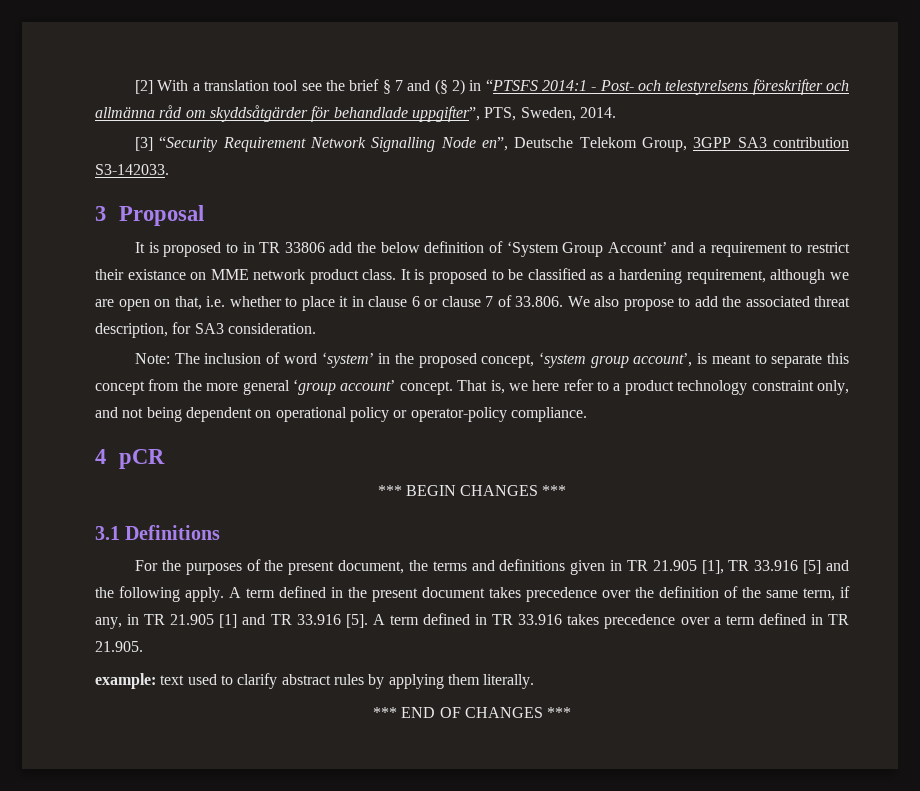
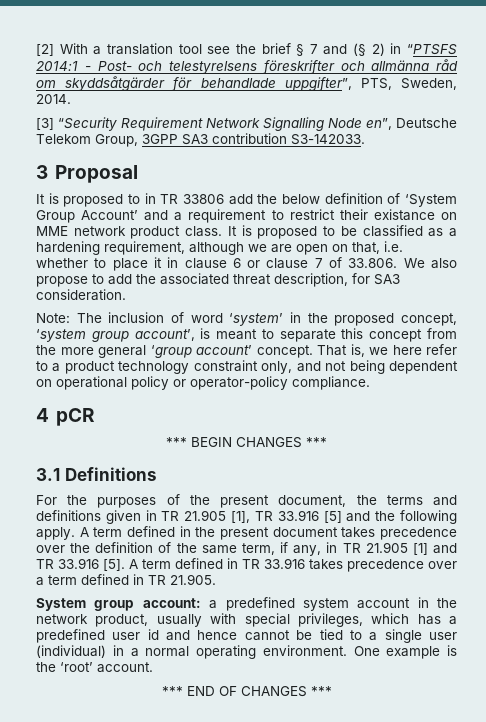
- example: text used to clarify abstract rules by applying them literally.
+ System group account: a predefined system account in the network product, usually with special privileges, which has a predefined user id and hence cannot be tied to a single user (individual) in a normal operating environment. One example is the ‘root’ account.

